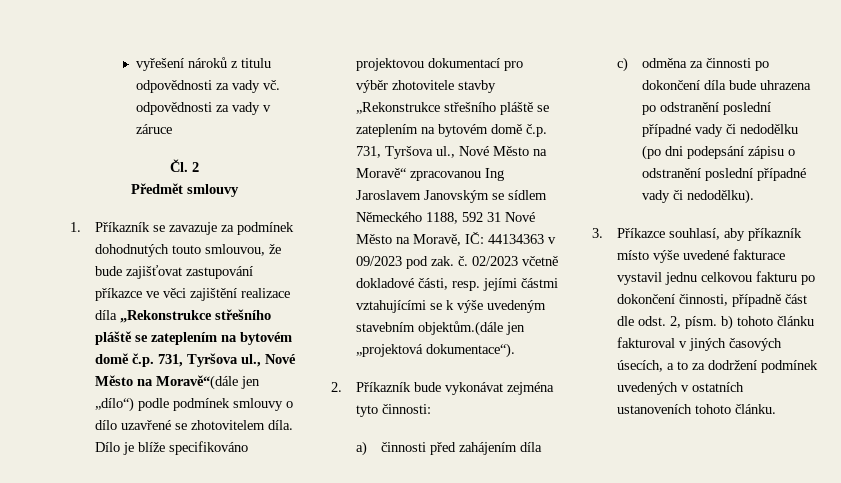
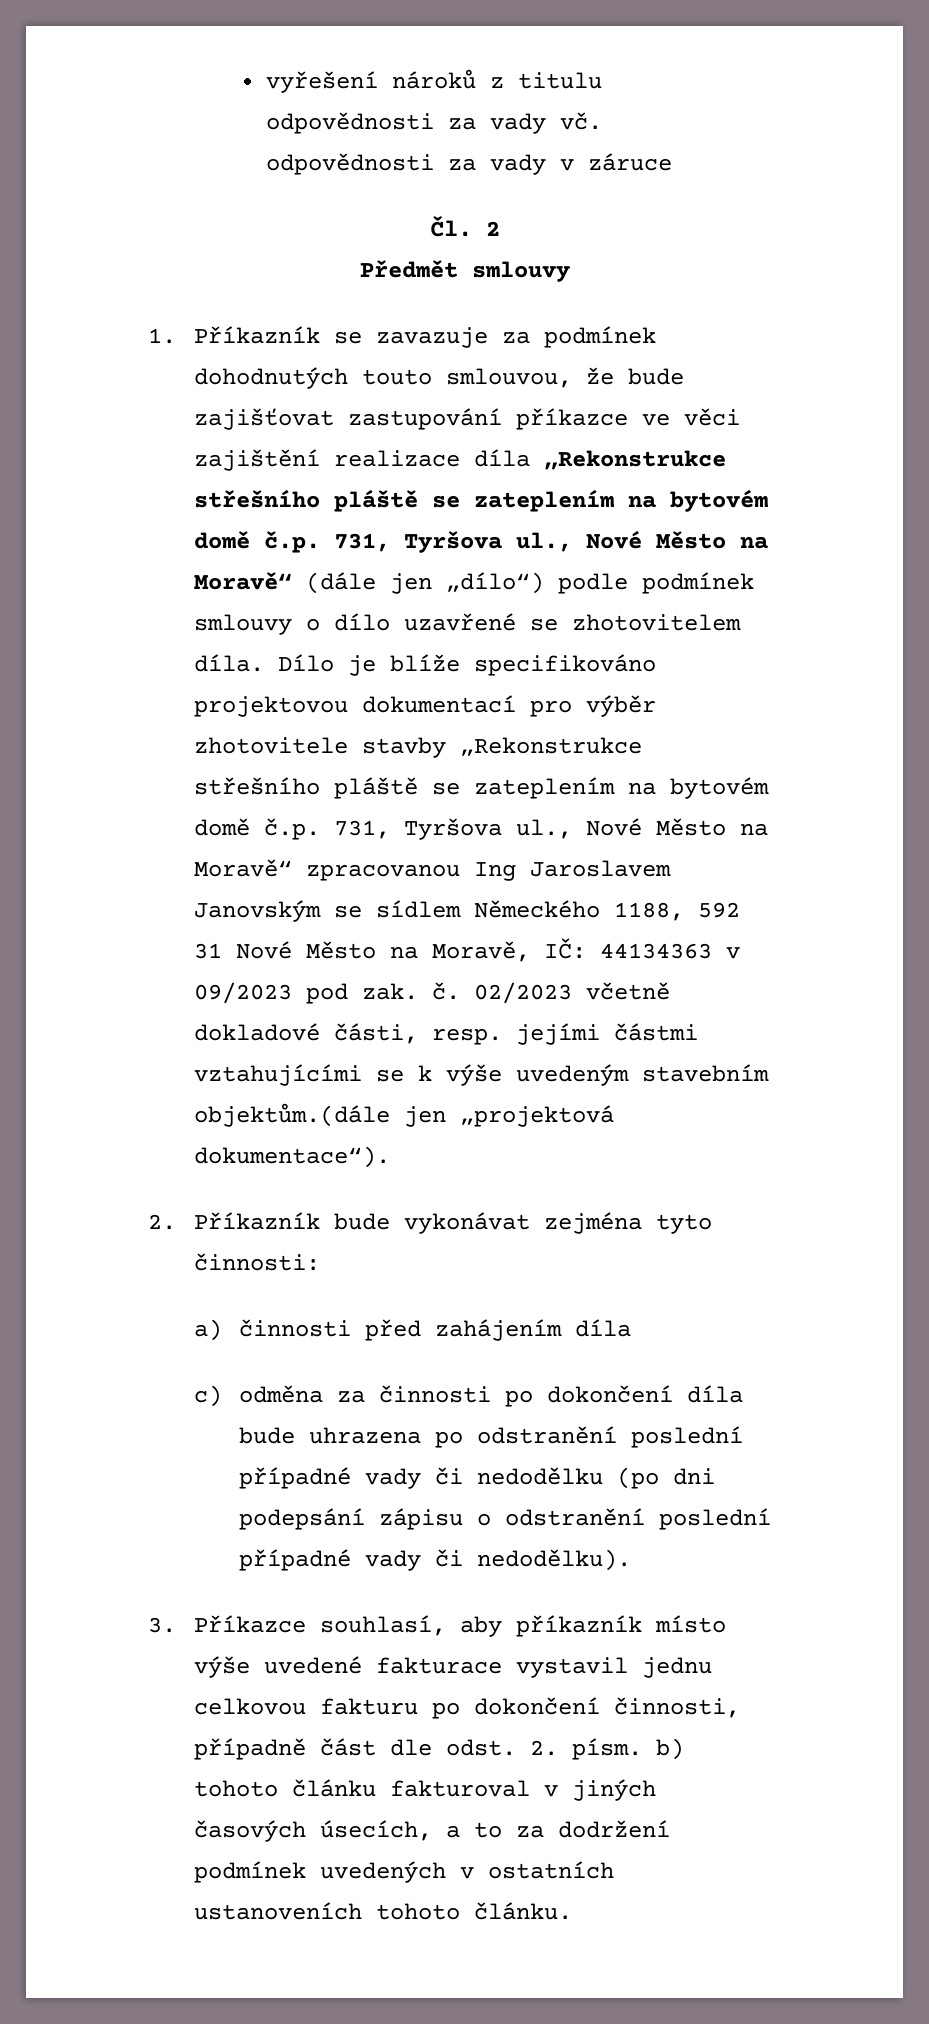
- 1. Příkazník se zavazuje za podmínek dohodnutých touto smlouvou, že bude zajišťovat zastupování příkazce ve věci zajištění realizace díla „Rekonstrukce střešního pláště se zateplením na bytovém domě č.p. 731, Tyršova ul., Nové Město na Moravě“(dále jen „dílo“) podle podmínek smlouvy o dílo uzavřené se zhotovitelem díla.
+ 1. Příkazník se zavazuje za podmínek dohodnutých touto smlouvou, že bude zajišťovat zastupování příkazce ve věci zajištění realizace díla „Rekonstrukce střešního pláště se zateplením na bytovém domě č.p. 731, Tyršova ul., Nové Město na Moravě“ (dále jen „dílo“) podle podmínek smlouvy o dílo uzavřené se zhotovitelem díla.
- 3. Příkazce souhlasí, aby příkazník místo výše uvedené fakturace vystavil jednu celkovou fakturu po dokončení činnosti, případně část dle odst. 2, písm. b) tohoto článku fakturoval v jiných časových úsecích, a to za dodržení podmínek uvedených v ostatních ustanoveních tohoto článku.
+ 3. Příkazce souhlasí, aby příkazník místo výše uvedené fakturace vystavil jednu celkovou fakturu po dokončení činnosti, případně část dle odst. 2. písm. b) tohoto článku fakturoval v jiných časových úsecích, a to za dodržení podmínek uvedených v ostatních ustanoveních tohoto článku.

